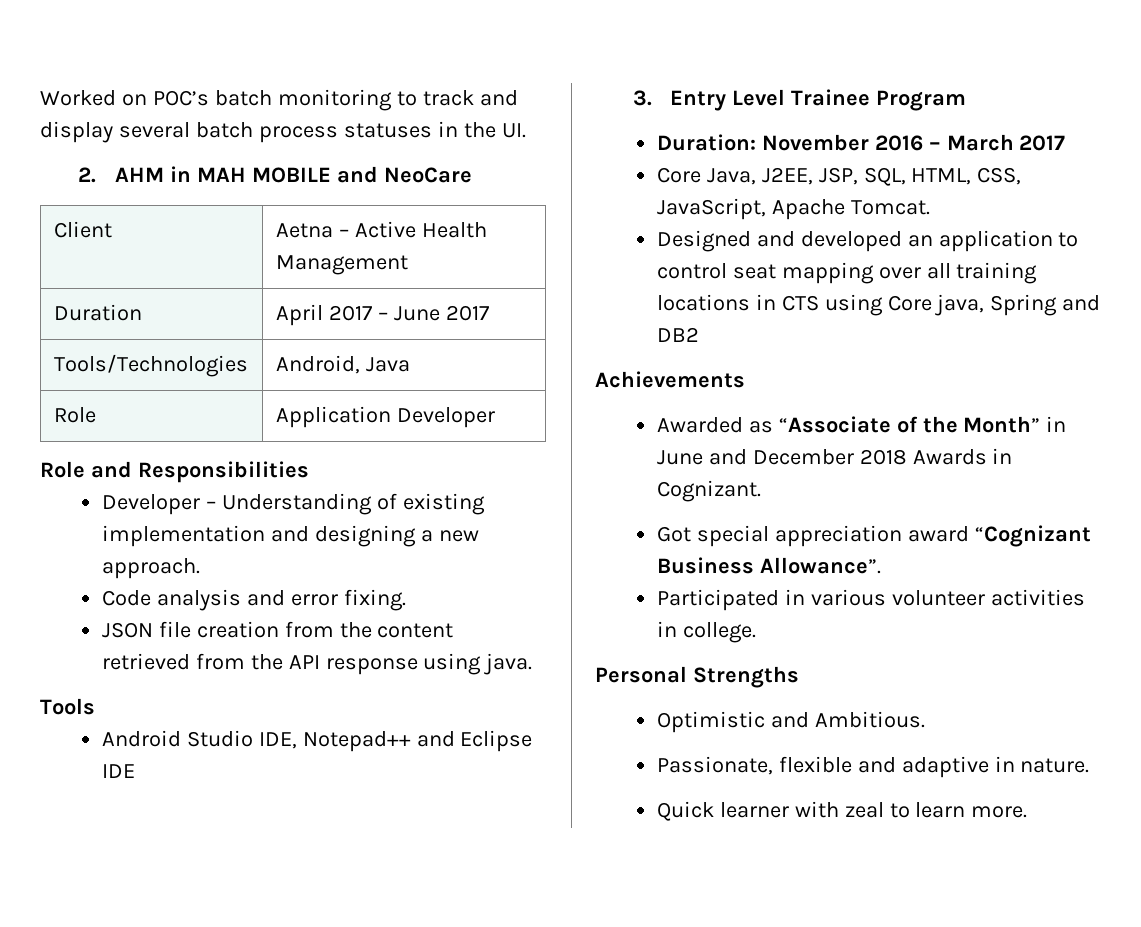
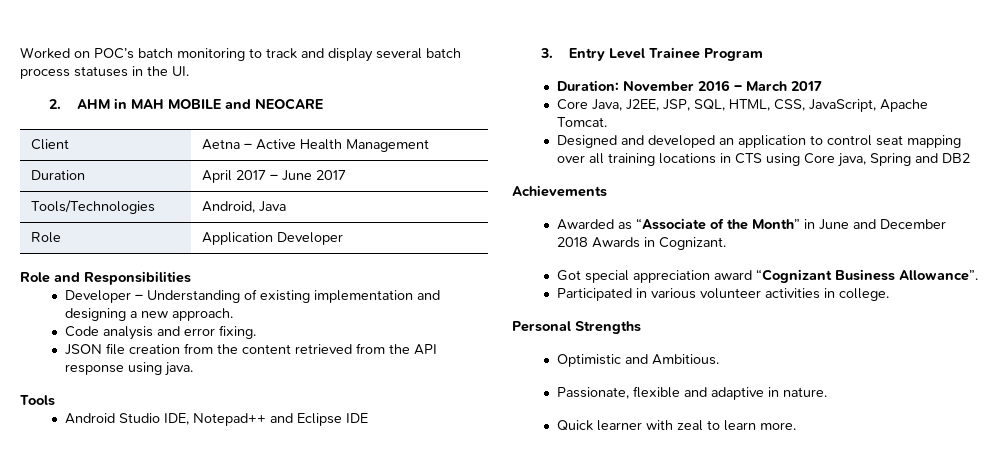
- 2. AHM in MAH MOBILE and NeoCare
+ 2. AHM in MAH MOBILE and NEOCARE

